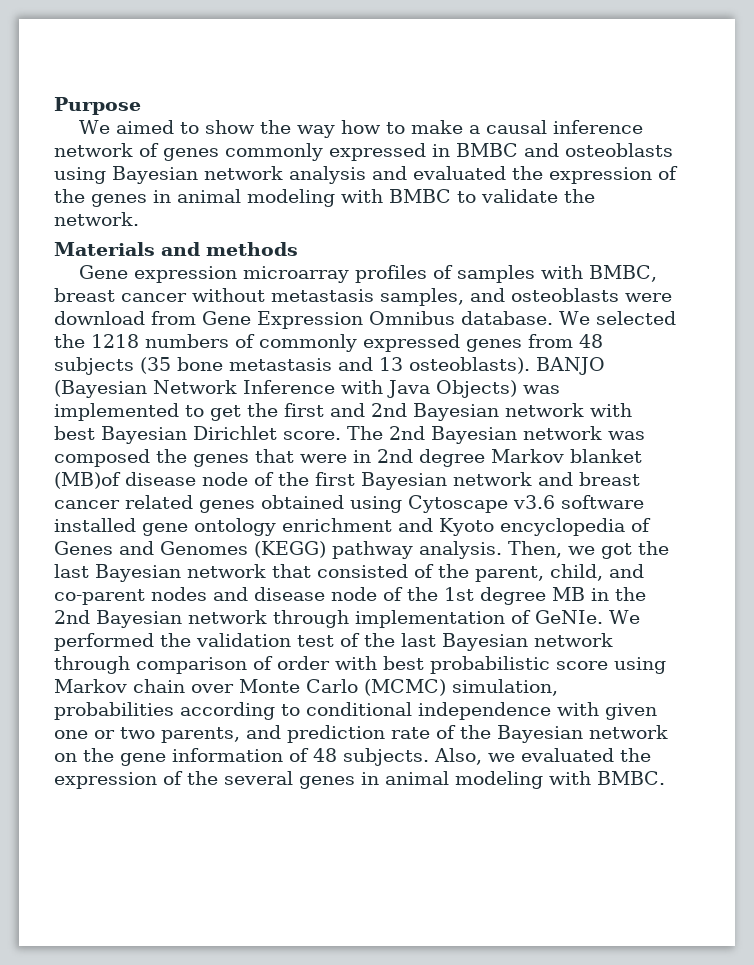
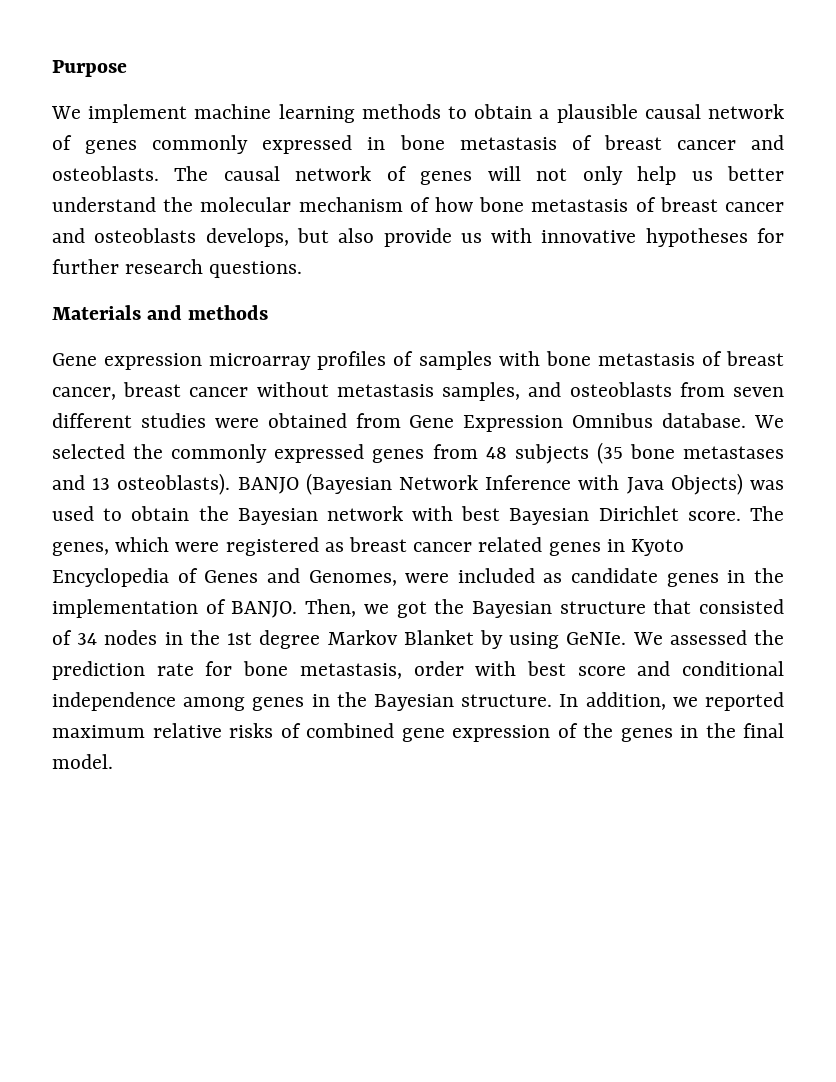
- We aimed to show the way how to make a causal inference network of genes commonly expressed in BMBC and osteoblasts using Bayesian network analysis and evaluated the expression of the genes in animal modeling with BMBC to validate the network.
+ We implement machine learning methods to obtain a plausible causal network of genes commonly expressed in bone metastasis of breast cancer and osteoblasts. The causal network of genes will not only help us better understand the molecular mechanism of how bone metastasis of breast cancer and osteoblasts develops, but also provide us with innovative hypotheses for further research questions.
- Gene expression microarray profiles of samples with BMBC, breast cancer without metastasis samples, and osteoblasts were download from Gene Expression Omnibus database.
+ Gene expression microarray profiles of samples with bone metastasis of breast cancer, breast cancer without metastasis samples, and osteoblasts from seven different studies were obtained from Gene Expression Omnibus database.
- We selected the 1218 numbers of commonly expressed genes from 48 subjects (35 bone metastasis and 13 osteoblasts).
+ We selected the commonly expressed genes from 48 subjects (35 bone metastases and 13 osteoblasts).
- BANJO (Bayesian Network Inference with Java Objects) was implemented to get the first and 2nd Bayesian network with best Bayesian Dirichlet score.
+ BANJO (Bayesian Network Inference with Java Objects) was used to obtain the Bayesian network with best Bayesian Dirichlet score.
- The 2nd Bayesian network was composed the genes that were in 2nd degree Markov blanket (MB)of disease node of the first Bayesian network and breast cancer related genes obtained using Cytoscape v3.6 software installed gene ontology enrichment and Kyoto encyclopedia of Genes and Genomes (KEGG) pathway analysis. Then, we got the last Bayesian network that consisted of the parent, child, and co-parent nodes and disease node of the 1st degree MB in the 2nd Bayesian network through implementation of GeNIe. We performed the validation test of the last Bayesian network through comparison of order with best probabilistic score using Markov chain over Monte Carlo (MCMC) simulation, probabilities according to conditional independence with given one or two parents, and prediction rate of the Bayesian network on the gene information of 48 subjects. Also, we evaluated the expression of the several genes in animal modeling with BMBC.
+ The genes, which were registered as breast cancer related genes in Kyoto Encyclopedia of Genes and Genomes, were included as candidate genes in the implementation of BANJO. Then, we got the Bayesian structure that consisted of 34 nodes in the 1st degree Markov Blanket by using GeNIe. We assessed the prediction rate for bone metastasis, order with best score and conditional independence among genes in the Bayesian structure. In addition, we reported maximum relative risks of combined gene expression of the genes in the final model.

